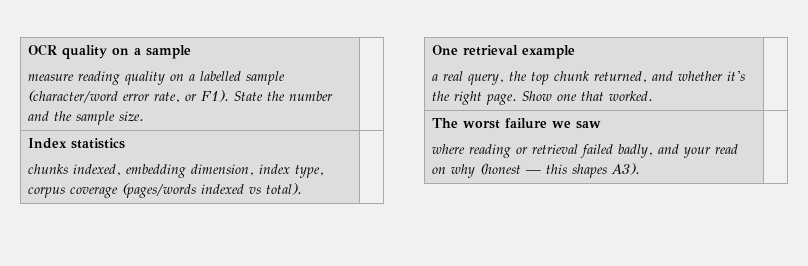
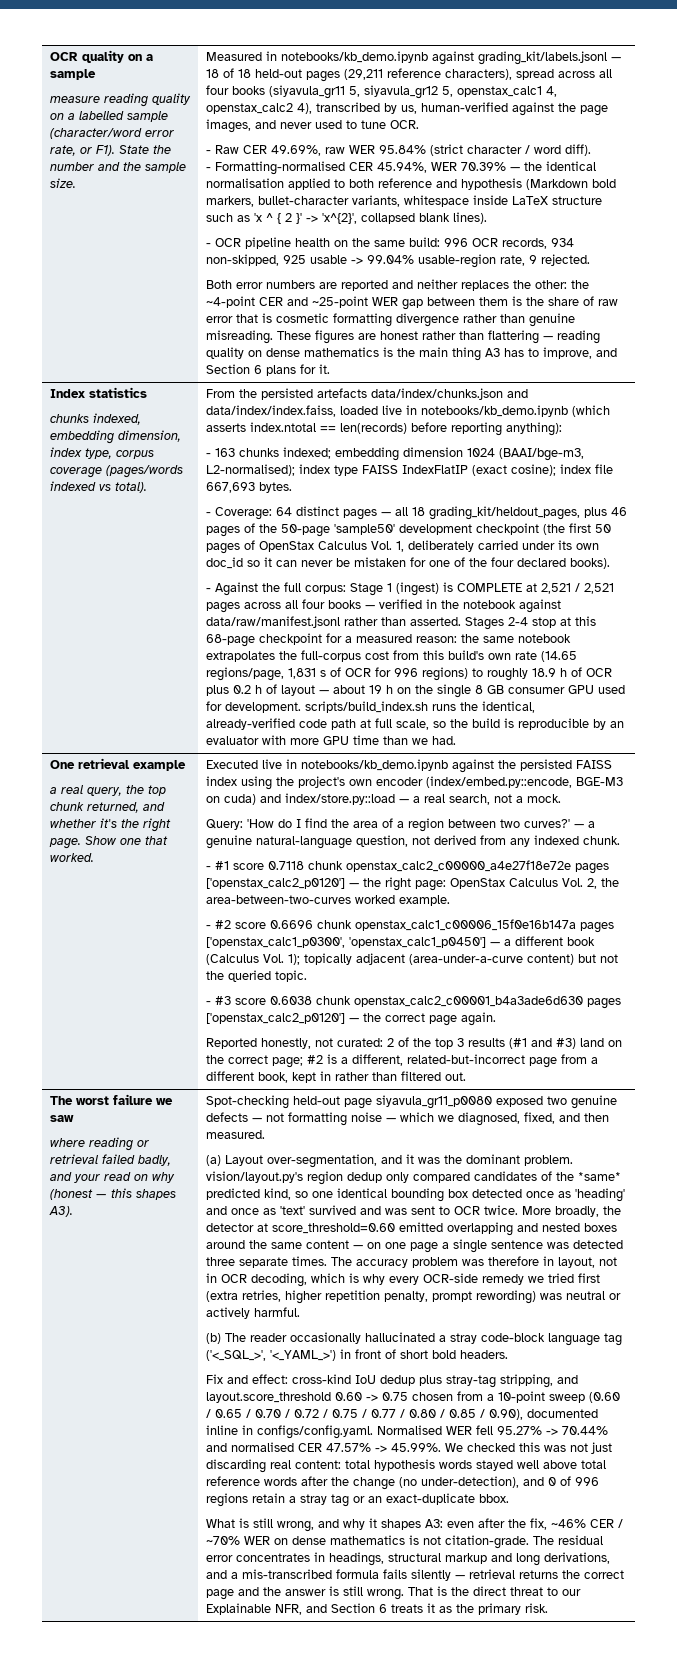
+ Measured in notebooks/kb_demo.ipynb against grading_kit/labels.jsonl — 18 of 18 held-out pages (29,211 reference characters), spread across all four books (siyavula_gr11 5, siyavula_gr12 5, openstax_calc1 4, openstax_calc2 4), transcribed by us, human-verified against the page images, and never used to tune OCR.
+ - Raw CER 49.69%, raw WER 95.84% (strict character / word diff).
+ - Formatting-normalised CER 45.94%, WER 70.39% — the identical normalisation applied to both reference and hypothesis (Markdown bold markers, bullet-character variants, whitespace inside LaTeX structure such as 'x ^ { 2 }' -> 'x^{2}', collapsed blank lines).
+ - OCR pipeline health on the same build: 996 OCR records, 934 non-skipped, 925 usable -> 99.04% usable-region rate, 9 rejected.
+ Both error numbers are reported and neither replaces the other: the ~4-point CER and ~25-point WER gap between them is the share of raw error that is cosmetic formatting divergence rather than genuine misreading. These figures are honest rather than flattering — reading quality on dense mathematics is the main thing A3 has to improve, and Section 6 plans for it.
+ From the persisted artefacts data/index/chunks.json and data/index/index.faiss, loaded live in notebooks/kb_demo.ipynb (which asserts index.ntotal == len(records) before reporting anything):
+ - 163 chunks indexed; embedding dimension 1024 (BAAI/bge-m3, L2-normalised); index type FAISS IndexFlatIP (exact cosine); index file 667,693 bytes.
+ - Coverage: 64 distinct pages — all 18 grading_kit/heldout_pages, plus 46 pages of the 50-page 'sample50' development checkpoint (the first 50 pages of OpenStax Calculus Vol. 1, deliberately carried under its own doc_id so it can never be mistaken for one of the four declared books).
+ - Against the full corpus: Stage 1 (ingest) is COMPLETE at 2,521 / 2,521 pages across all four books — verified in the notebook against data/raw/manifest.jsonl rather than asserted. Stages 2-4 stop at this 68-page checkpoint for a measured reason: the same notebook extrapolates the full-corpus cost from this build's own rate (14.65 regions/page, 1,831 s of OCR for 996 regions) to roughly 18.9 h of OCR plus 0.2 h of layout — about 19 h on the single 8 GB consumer GPU used for development. scripts/build_index.sh runs the identical, already-verified code path at full scale, so the build is reproducible by an evaluator with more GPU time than we had.
+ Executed live in notebooks/kb_demo.ipynb against the persisted FAISS index using the project's own encoder (index/embed.py::encode, BGE-M3 on cuda) and index/store.py::load — a real search, not a mock.
+ Query: 'How do I find the area of a region between two curves?' — a genuine natural-language question, not derived from any indexed chunk.
+ - #1 score 0.7118 chunk openstax_calc2_c00000_a4e27f18e72e pages ['openstax_calc2_p0120'] — the right page: OpenStax Calculus Vol. 2, the area-between-two-curves worked example.
+ - #2 score 0.6696 chunk openstax_calc1_c00006_15f0e16b147a pages ['openstax_calc1_p0300', 'openstax_calc1_p0450'] — a different book (Calculus Vol. 1); topically adjacent (area-under-a-curve content) but not the queried topic.
+ - #3 score 0.6038 chunk openstax_calc2_c00001_b4a3ade6d630 pages ['openstax_calc2_p0120'] — the correct page again.
+ Reported honestly, not curated: 2 of the top 3 results (#1 and #3) land on the correct page; #2 is a different, related-but-incorrect page from a different book, kept in rather than filtered out.
+ Spot-checking held-out page siyavula_gr11_p0080 exposed two genuine defects — not formatting noise — which we diagnosed, fixed, and then measured.
+ (a) Layout over-segmentation, and it was the dominant problem. vision/layout.py's region dedup only compared candidates of the *same* predicted kind, so one identical bounding box detected once as 'heading' and once as 'text' survived and was sent to OCR twice. More broadly, the detector at score_threshold=0.60 emitted overlapping and nested boxes around the same content — on one page a single sentence was detected three separate times. The accuracy problem was therefore in layout, not in OCR decoding, which is why every OCR-side remedy we tried first (extra retries, higher repetition penalty, prompt rewording) was neutral or actively harmful.
+ (b) The reader occasionally hallucinated a stray code-block language tag ('<_SQL_>', '<_YAML_>') in front of short bold headers.
+ Fix and effect: cross-kind IoU dedup plus stray-tag stripping, and layout.score_threshold 0.60 -> 0.75 chosen from a 10-point sweep (0.60 / 0.65 / 0.70 / 0.72 / 0.75 / 0.77 / 0.80 / 0.85 / 0.90), documented inline in configs/config.yaml. Normalised WER fell 95.27% -> 70.44% and normalised CER 47.57% -> 45.99%. We checked this was not just discarding real content: total hypothesis words stayed well above total reference words after the change (no under-detection), and 0 of 996 regions retain a stray tag or an exact-duplicate bbox.
+ What is still wrong, and why it shapes A3: even after the fix, ~46% CER / ~70% WER on dense mathematics is not citation-grade. The residual error concentrates in headings, structural markup and long derivations, and a mis-transcribed formula fails silently — retrieval returns the correct page and the answer is still wrong. That is the direct threat to our Explainable NFR, and Section 6 treats it as the primary risk.

